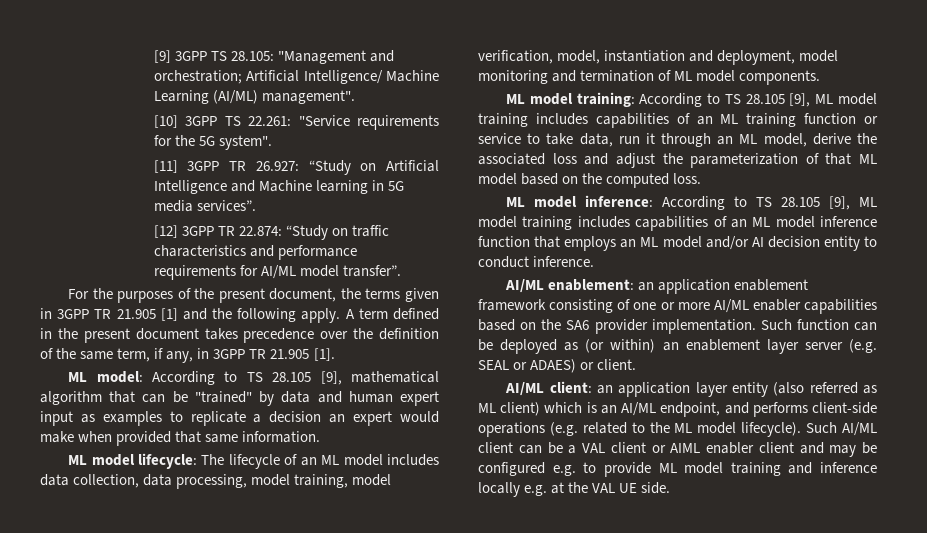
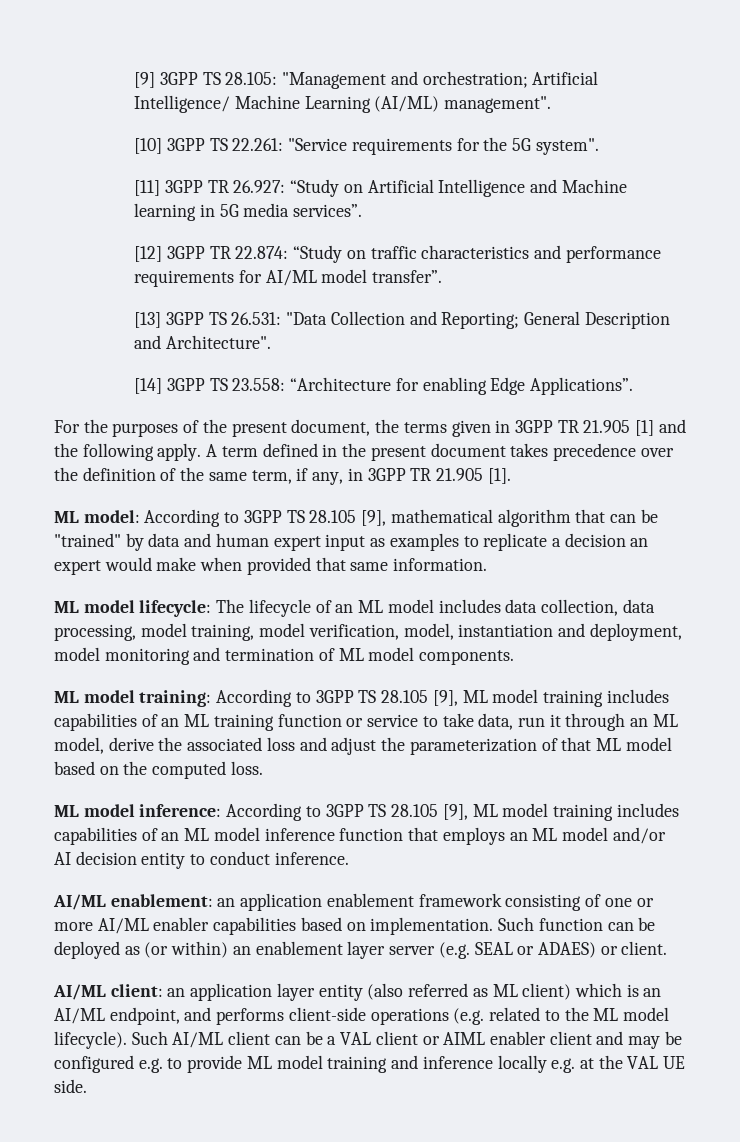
+ [13] 3GPP TS 26.531: "Data Collection and Reporting; General Description and Architecture".
+ [14] 3GPP TS 23.558: “Architecture for enabling Edge Applications”.
- ML model: According to TS 28.105 [9], mathematical algorithm that can be "trained" by data and human expert input as examples to replicate a decision an expert would make when provided that same information.
+ ML model: According to 3GPP TS 28.105 [9], mathematical algorithm that can be "trained" by data and human expert input as examples to replicate a decision an expert would make when provided that same information.
- ML model training: According to TS 28.105 [9], ML model training includes capabilities of an ML training function or service to take data, run it through an ML model, derive the associated loss and adjust the parameterization of that ML model based on the computed loss.
+ ML model training: According to 3GPP TS 28.105 [9], ML model training includes capabilities of an ML training function or service to take data, run it through an ML model, derive the associated loss and adjust the parameterization of that ML model based on the computed loss.
- ML model inference: According to TS 28.105 [9], ML model training includes capabilities of an ML model inference function that employs an ML model and/or AI decision entity to conduct inference.
+ ML model inference: According to 3GPP TS 28.105 [9], ML model training includes capabilities of an ML model inference function that employs an ML model and/or AI decision entity to conduct inference.
- AI/ML enablement: an application enablement framework consisting of one or more AI/ML enabler capabilities based on the SA6 provider implementation.
+ AI/ML enablement: an application enablement framework consisting of one or more AI/ML enabler capabilities based on implementation.

